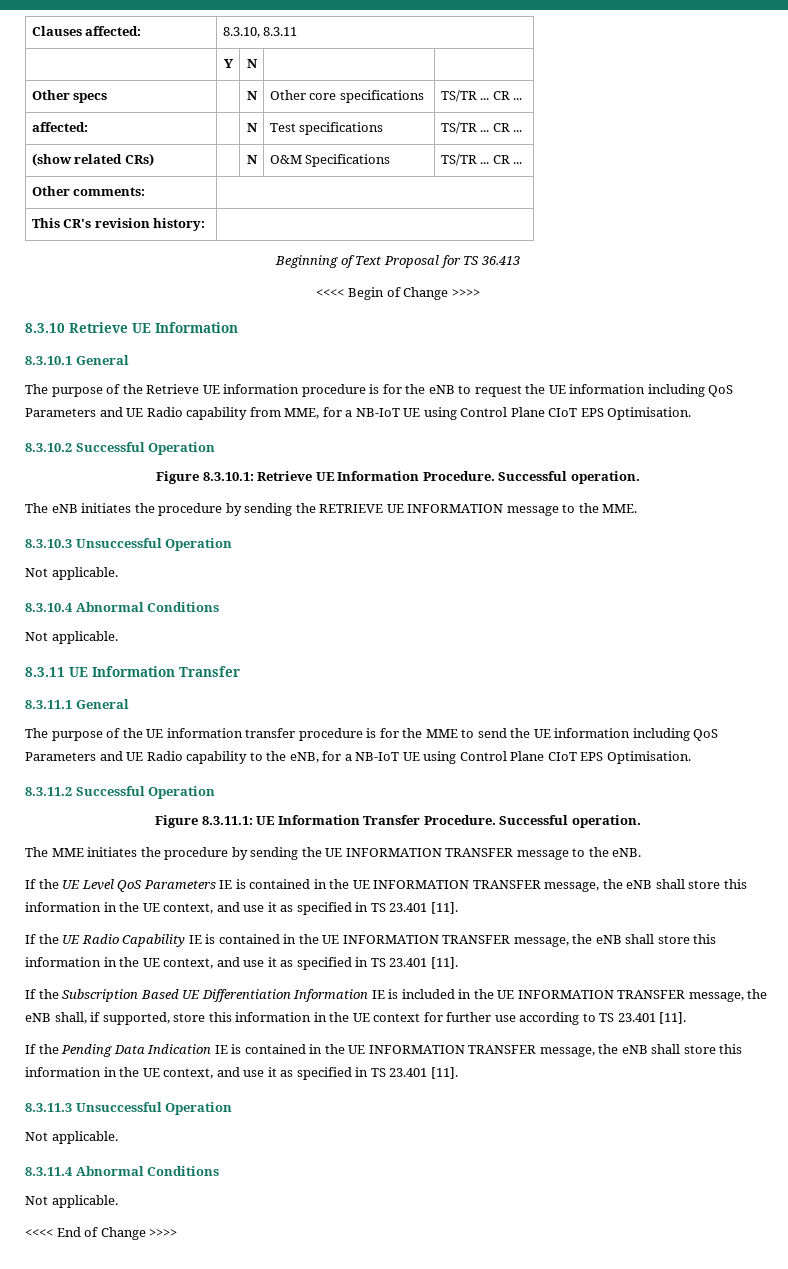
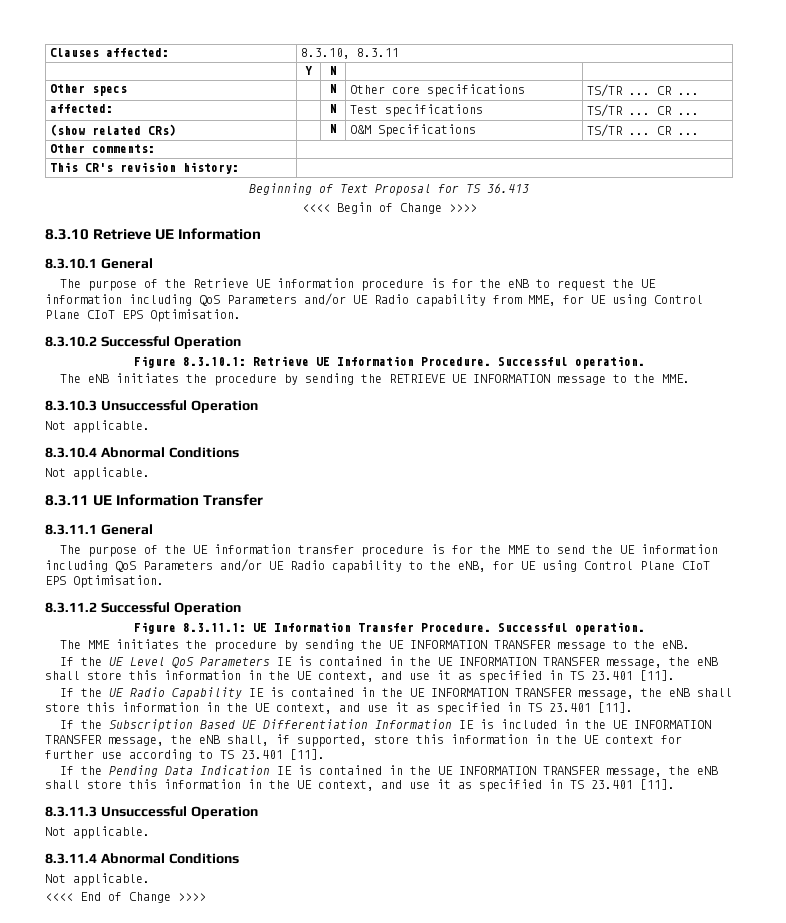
- The purpose of the Retrieve UE information procedure is for the eNB to request the UE information including QoS Parameters and UE Radio capability from MME, for a NB-IoT UE using Control Plane CIoT EPS Optimisation.
+ The purpose of the Retrieve UE information procedure is for the eNB to request the UE information including QoS Parameters and/or UE Radio capability from MME, for UE using Control Plane CIoT EPS Optimisation.
- The purpose of the UE information transfer procedure is for the MME to send the UE information including QoS Parameters and UE Radio capability to the eNB, for a NB-IoT UE using Control Plane CIoT EPS Optimisation.
+ The purpose of the UE information transfer procedure is for the MME to send the UE information including QoS Parameters and/or UE Radio capability to the eNB, for UE using Control Plane CIoT EPS Optimisation.

